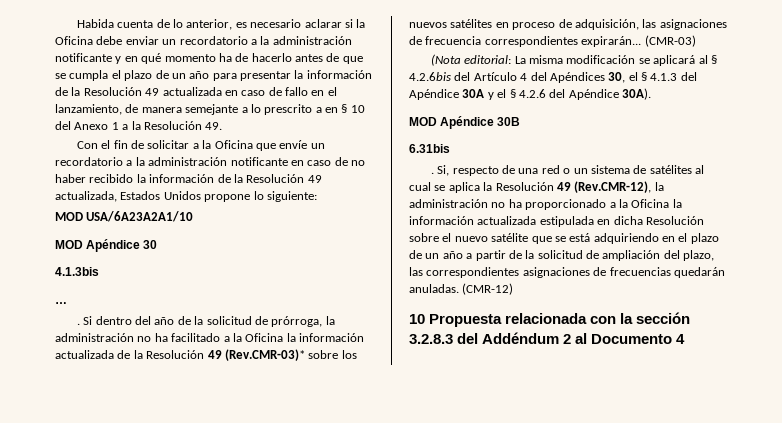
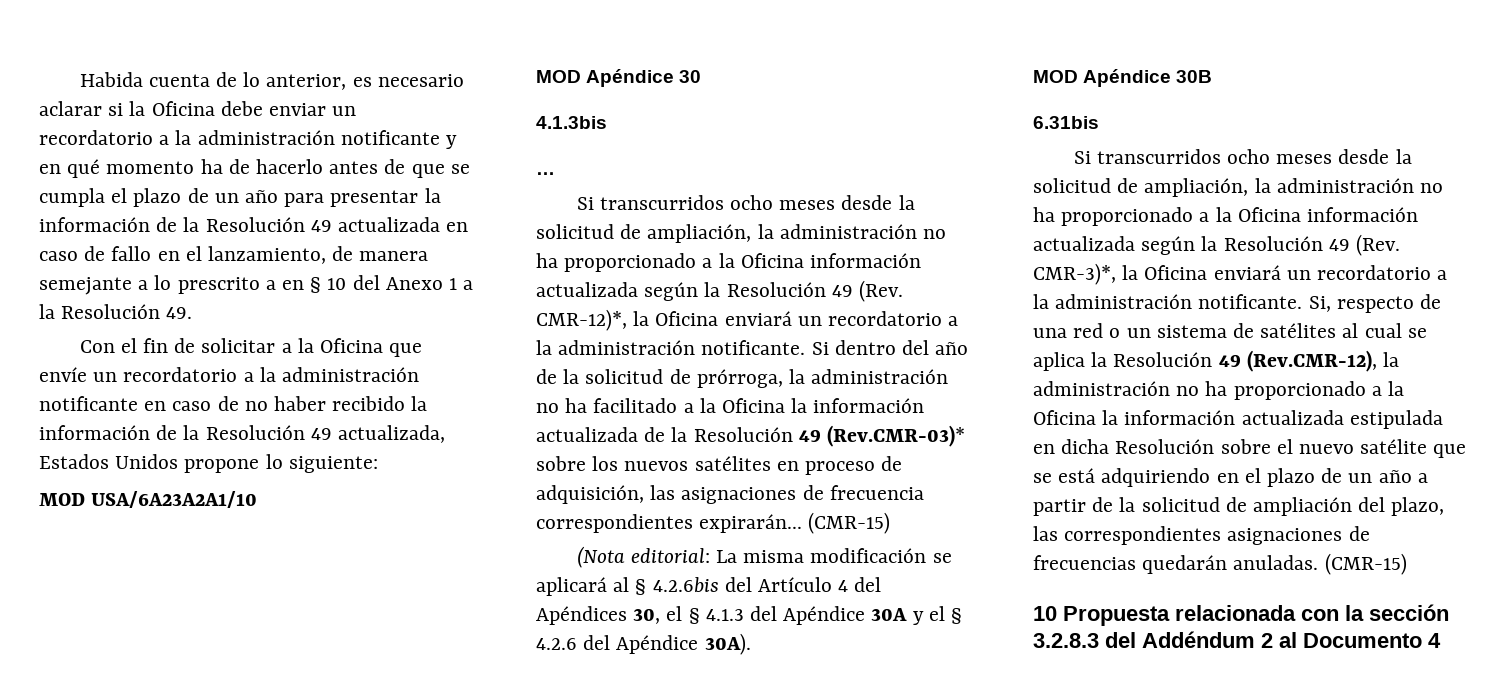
  …
- .
+ Si transcurridos ocho meses desde la solicitud de ampliación, la administración no ha proporcionado a la Oficina información actualizada según la Resolución 49 (Rev. CMR-12)*, la Oficina enviará un recordatorio a la administración notificante.
- Si dentro del año de la solicitud de prórroga, la administración no ha facilitado a la Oficina la información actualizada de la Resolución 49 (Rev.CMR-03)* sobre los nuevos satélites en proceso de adquisición, las asignaciones de frecuencia correspondientes expirarán... (CMR-03)
+ Si dentro del año de la solicitud de prórroga, la administración no ha facilitado a la Oficina la información actualizada de la Resolución 49 (Rev.CMR-03)* sobre los nuevos satélites en proceso de adquisición, las asignaciones de frecuencia correspondientes expirarán... (CMR-15)
  6.31bis
- .
+ Si transcurridos ocho meses desde la solicitud de ampliación, la administración no ha proporcionado a la Oficina información actualizada según la Resolución 49 (Rev. CMR-3)*, la Oficina enviará un recordatorio a la administración notificante.
- Si, respecto de una red o un sistema de satélites al cual se aplica la Resolución 49 (Rev.CMR-12), la administración no ha proporcionado a la Oficina la información actualizada estipulada en dicha Resolución sobre el nuevo satélite que se está adquiriendo en el plazo de un año a partir de la solicitud de ampliación del plazo, las correspondientes asignaciones de frecuencias quedarán anuladas. (CMR-12)
+ Si, respecto de una red o un sistema de satélites al cual se aplica la Resolución 49 (Rev.CMR-12), la administración no ha proporcionado a la Oficina la información actualizada estipulada en dicha Resolución sobre el nuevo satélite que se está adquiriendo en el plazo de un año a partir de la solicitud de ampliación del plazo, las correspondientes asignaciones de frecuencias quedarán anuladas. (CMR-15)

